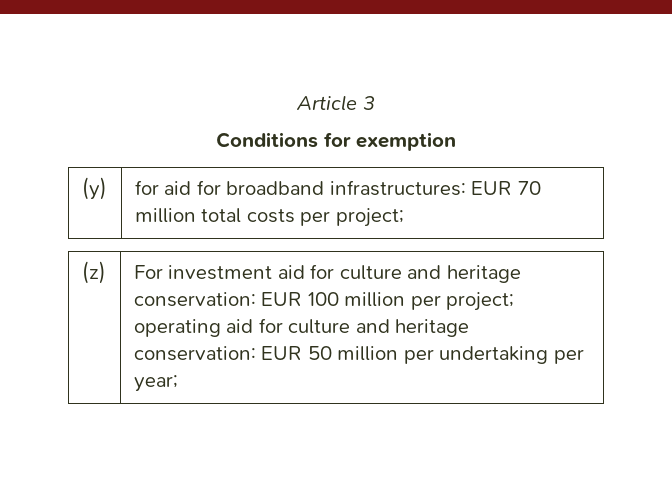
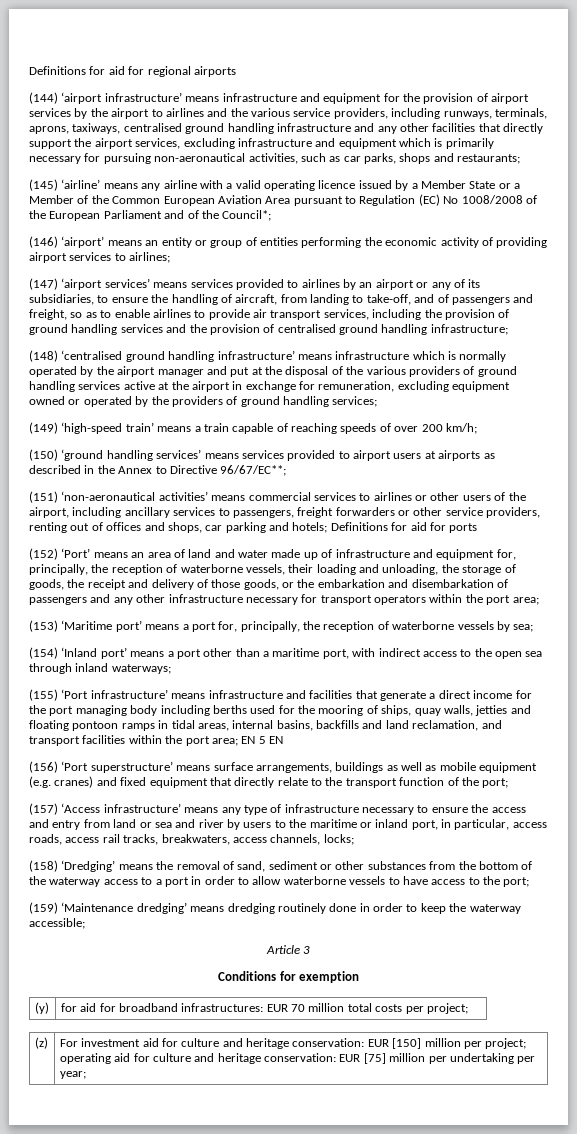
+ Definitions for aid for regional airports
+ (144) ‘airport infrastructure’ means infrastructure and equipment for the provision of airport services by the airport to airlines and the various service providers, including runways, terminals, aprons, taxiways, centralised ground handling infrastructure and any other facilities that directly support the airport services, excluding infrastructure and equipment which is primarily necessary for pursuing non-aeronautical activities, such as car parks, shops and restaurants;
+ (145) ‘airline’ means any airline with a valid operating licence issued by a Member State or a Member of the Common European Aviation Area pursuant to Regulation (EC) No 1008/2008 of the European Parliament and of the Council*;
+ (146) ‘airport’ means an entity or group of entities performing the economic activity of providing airport services to airlines;
+ (147) ‘airport services’ means services provided to airlines by an airport or any of its subsidiaries, to ensure the handling of aircraft, from landing to take-off, and of passengers and freight, so as to enable airlines to provide air transport services, including the provision of ground handling services and the provision of centralised ground handling infrastructure;
+ (148) ‘centralised ground handling infrastructure’ means infrastructure which is normally operated by the airport manager and put at the disposal of the various providers of ground handling services active at the airport in exchange for remuneration, excluding equipment owned or operated by the providers of ground handling services;
+ (149) ‘high-speed train’ means a train capable of reaching speeds of over 200 km/h;
+ (150) ‘ground handling services’ means services provided to airport users at airports as described in the Annex to Directive 96/67/EC**;
+ (151) ‘non-aeronautical activities’ means commercial services to airlines or other users of the airport, including ancillary services to passengers, freight forwarders or other service providers, renting out of offices and shops, car parking and hotels; Definitions for aid for ports
+ (152) ‘Port’ means an area of land and water made up of infrastructure and equipment for, principally, the reception of waterborne vessels, their loading and unloading, the storage of goods, the receipt and delivery of those goods, or the embarkation and disembarkation of passengers and any other infrastructure necessary for transport operators within the port area;
+ (153) ‘Maritime port’ means a port for, principally, the reception of waterborne vessels by sea;
+ (154) ‘Inland port’ means a port other than a maritime port, with indirect access to the open sea through inland waterways;
+ (155) ‘Port infrastructure’ means infrastructure and facilities that generate a direct income for the port managing body including berths used for the mooring of ships, quay walls, jetties and floating pontoon ramps in tidal areas, internal basins, backfills and land reclamation, and transport facilities within the port area; EN 5 EN
+ (156) ‘Port superstructure’ means surface arrangements, buildings as well as mobile equipment (e.g. cranes) and fixed equipment that directly relate to the transport function of the port;
+ (157) ‘Access infrastructure’ means any type of infrastructure necessary to ensure the access and entry from land or sea and river by users to the maritime or inland port, in particular, access roads, access rail tracks, breakwaters, access channels, locks;
+ (158) ‘Dredging’ means the removal of sand, sediment or other substances from the bottom of the waterway access to a port in order to allow waterborne vessels to have access to the port;
+ (159) ‘Maintenance dredging’ means dredging routinely done in order to keep the waterway accessible;
- (z) | For investment aid for culture and heritage conservation: EUR 100 million per project; operating aid for culture and heritage conservation: EUR 50 million per undertaking per year;
+ (z) | For investment aid for culture and heritage conservation: EUR [150] million per project; operating aid for culture and heritage conservation: EUR [75] million per undertaking per year;

